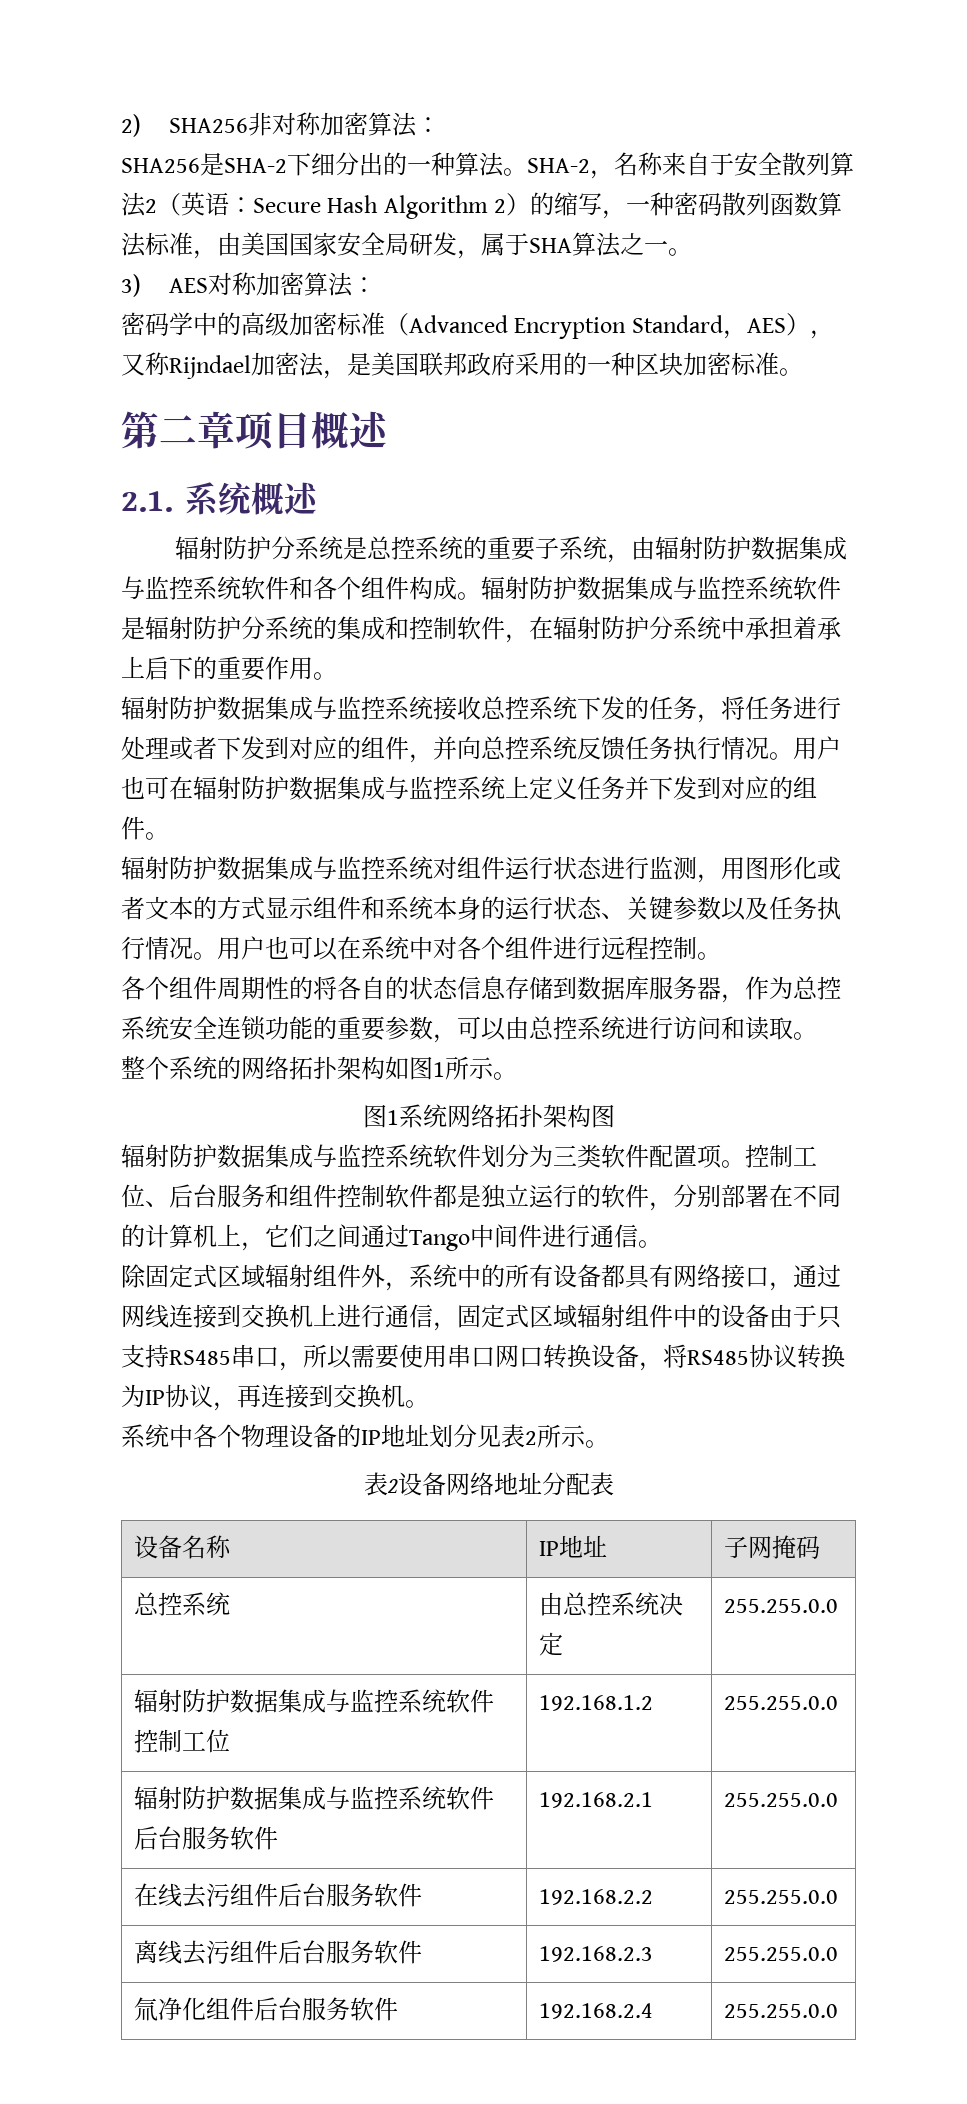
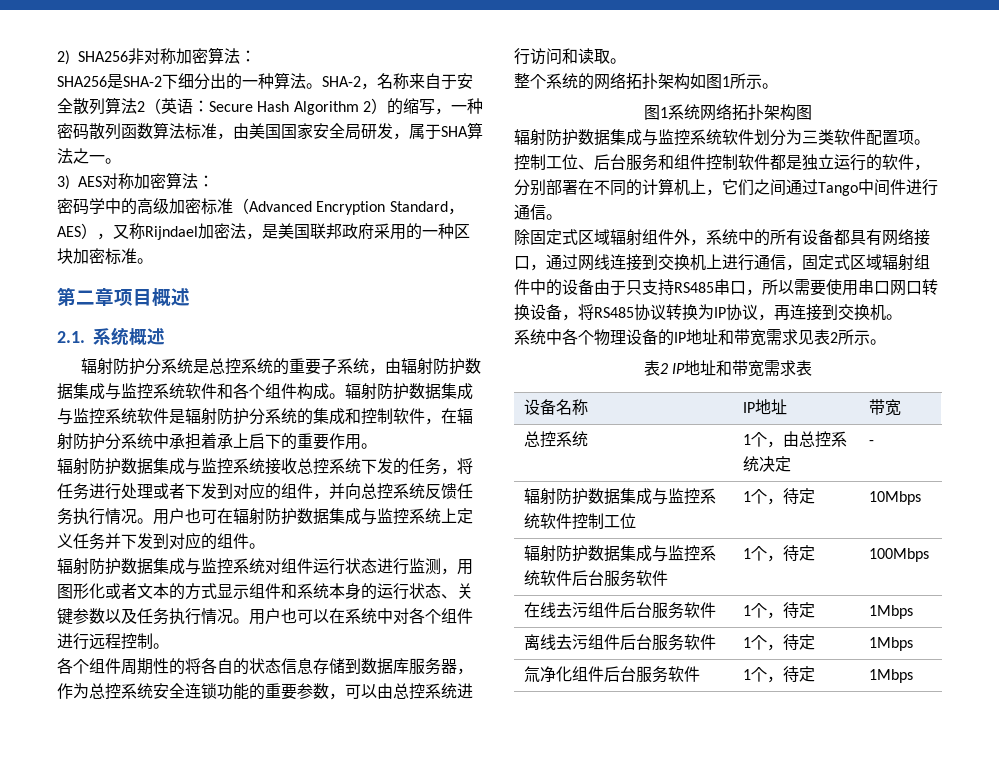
- 系统中各个物理设备的IP地址划分见表2所示。
+ 系统中各个物理设备的IP地址和带宽需求见表2所示。
- 表2设备网络地址分配表
+ 表2 IP地址和带宽需求表
- 设备名称 | IP地址 | 子网掩码
+ 设备名称 | IP地址 | 带宽
- 总控系统 | 由总控系统决定 | 255.255.0.0
+ 总控系统 | 1个，由总控系统决定 | -
- 辐射防护数据集成与监控系统软件控制工位 | 192.168.1.2 | 255.255.0.0
+ 辐射防护数据集成与监控系统软件控制工位 | 1个，待定 | 10Mbps
- 辐射防护数据集成与监控系统软件后台服务软件 | 192.168.2.1 | 255.255.0.0
+ 辐射防护数据集成与监控系统软件后台服务软件 | 1个，待定 | 100Mbps
- 在线去污组件后台服务软件 | 192.168.2.2 | 255.255.0.0
+ 在线去污组件后台服务软件 | 1个，待定 | 1Mbps
- 离线去污组件后台服务软件 | 192.168.2.3 | 255.255.0.0
+ 离线去污组件后台服务软件 | 1个，待定 | 1Mbps
- 氚净化组件后台服务软件 | 192.168.2.4 | 255.255.0.0
+ 氚净化组件后台服务软件 | 1个，待定 | 1Mbps

